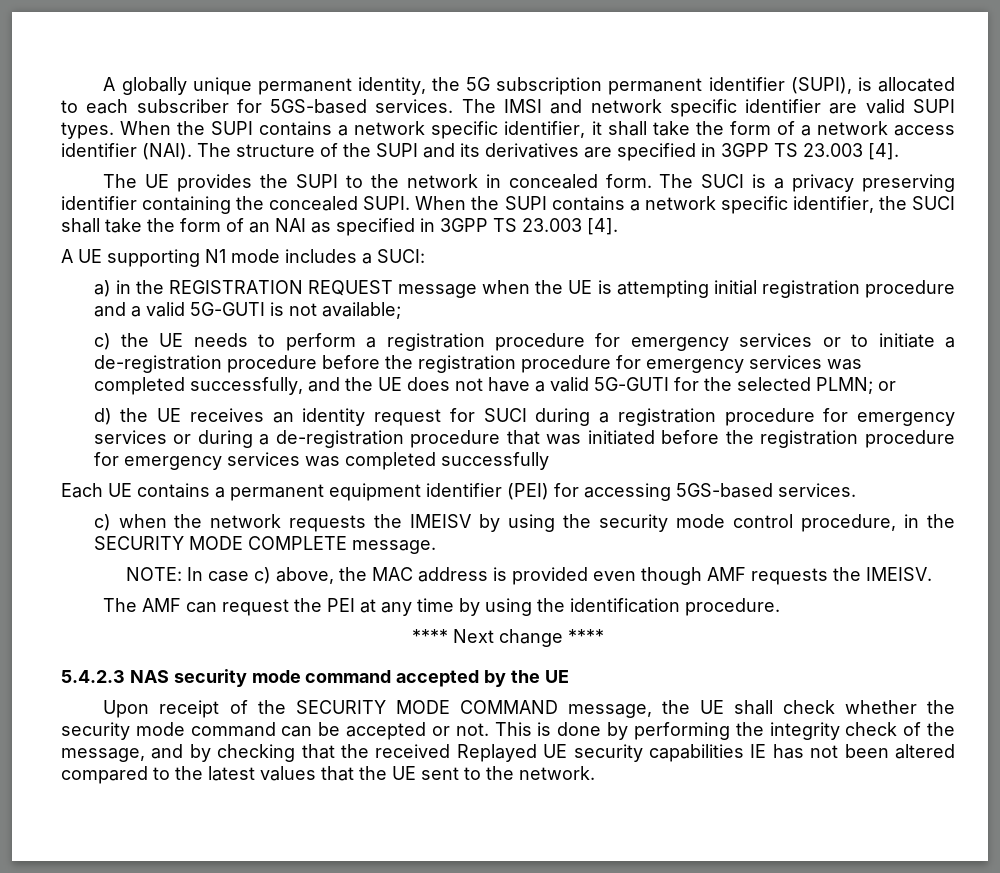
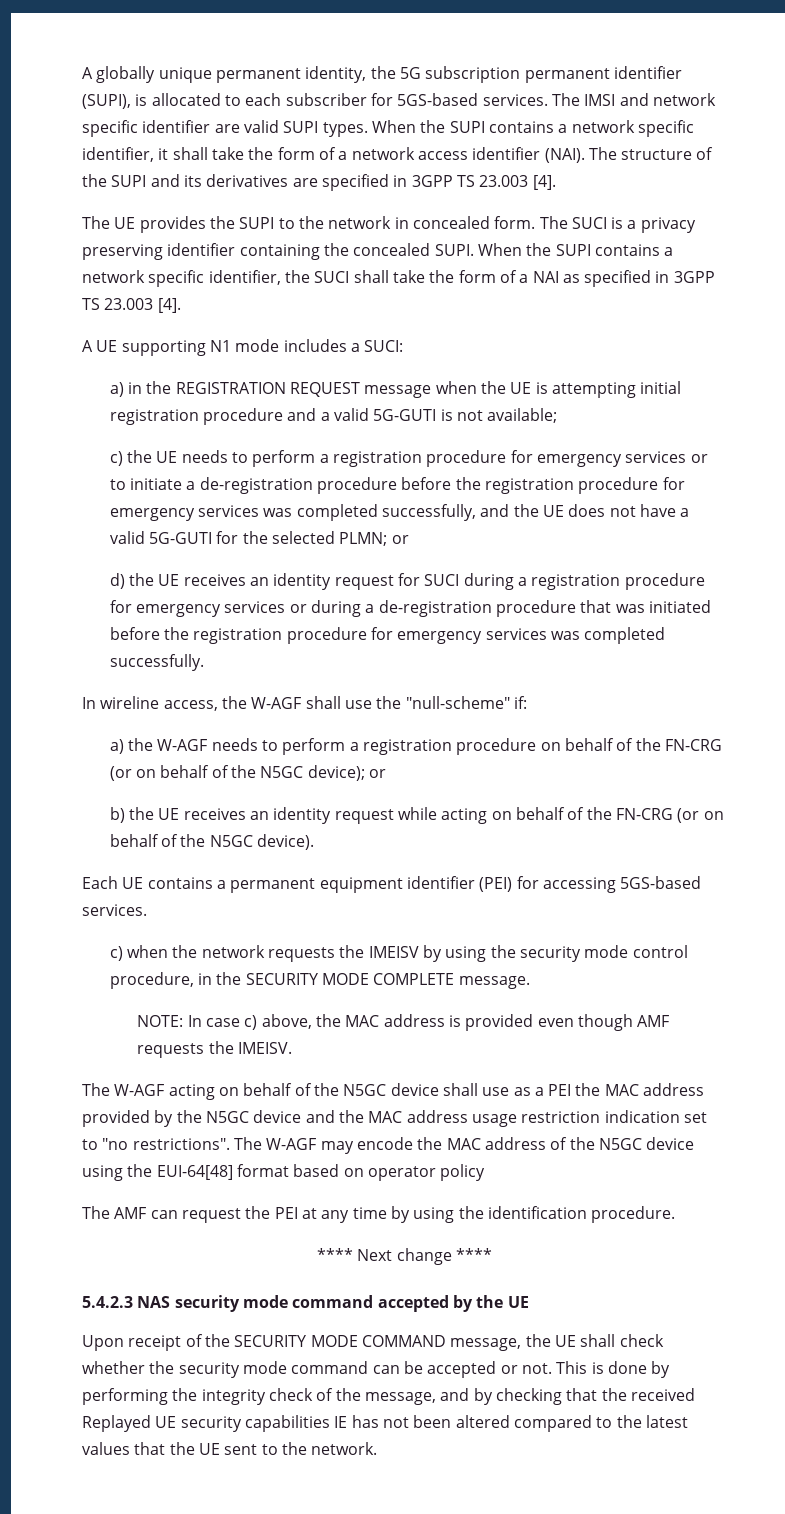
- When the SUPI contains a network specific identifier, the SUCI shall take the form of an NAI as specified in 3GPP TS 23.003 [4].
+ When the SUPI contains a network specific identifier, the SUCI shall take the form of a NAI as specified in 3GPP TS 23.003 [4].
- d) the UE receives an identity request for SUCI during a registration procedure for emergency services or during a de-registration procedure that was initiated before the registration procedure for emergency services was completed successfully
+ d) the UE receives an identity request for SUCI during a registration procedure for emergency services or during a de-registration procedure that was initiated before the registration procedure for emergency services was completed successfully.
+ In wireline access, the W-AGF shall use the "null-scheme" if:
+ a) the W-AGF needs to perform a registration procedure on behalf of the FN-CRG (or on behalf of the N5GC device); or
+ b) the UE receives an identity request while acting on behalf of the FN-CRG (or on behalf of the N5GC device).
+ The W-AGF acting on behalf of the N5GC device shall use as a PEI the MAC address provided by the N5GC device and the MAC address usage restriction indication set to "no restrictions". The W-AGF may encode the MAC address of the N5GC device using the EUI-64[48] format based on operator policy

